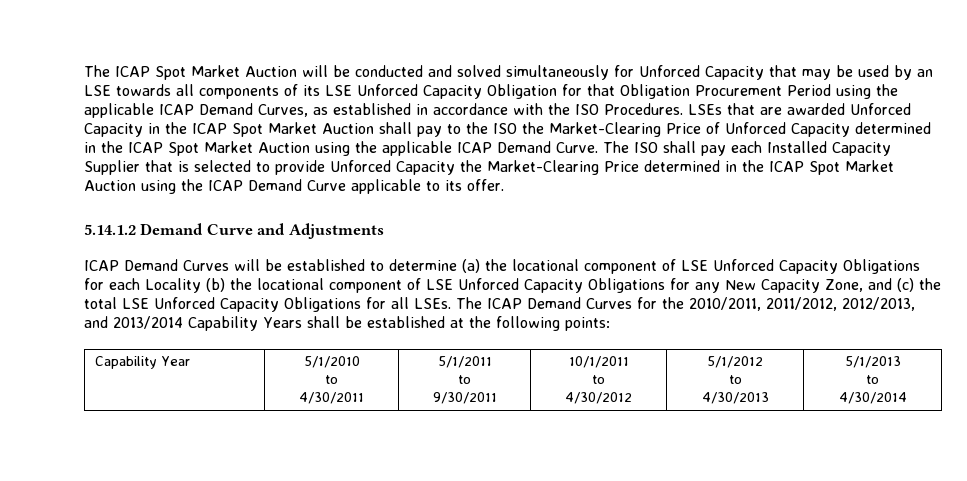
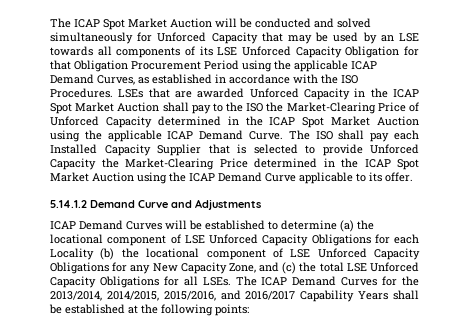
- The ICAP Demand Curves for the 2010/2011, 2011/2012, 2012/2013, and 2013/2014 Capability Years shall be established at the following points:
+ The ICAP Demand Curves for the 2013/2014, 2014/2015, 2015/2016, and 2016/2017 Capability Years shall be established at the following points:
- Capability Year | 5/1/2010
- to
- 4/30/2011 | 5/1/2011
- to
- 9/30/2011 | 10/1/2011
- to
- 4/30/2012 | 5/1/2012
- to
- 4/30/2013 | 5/1/2013
- to
- 4/30/2014

